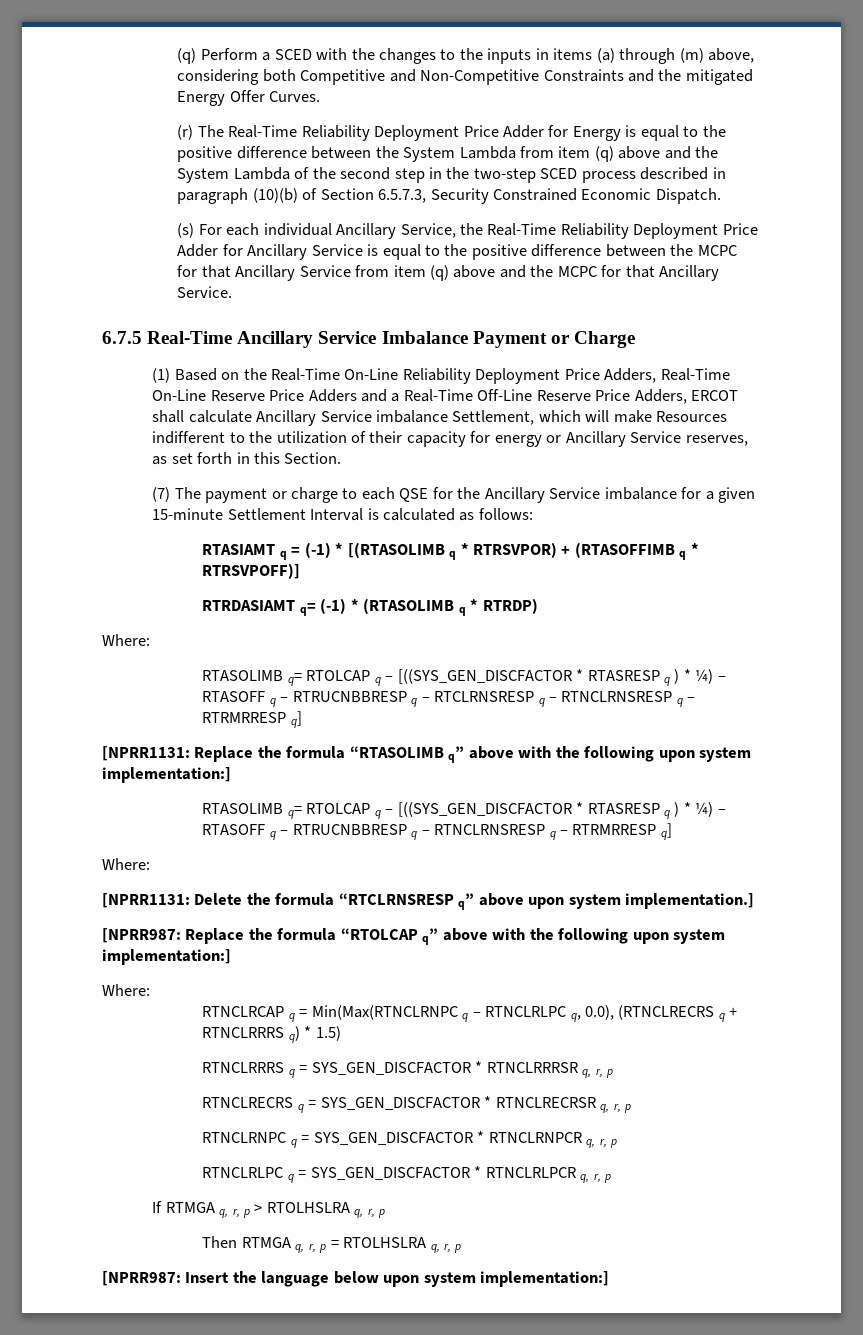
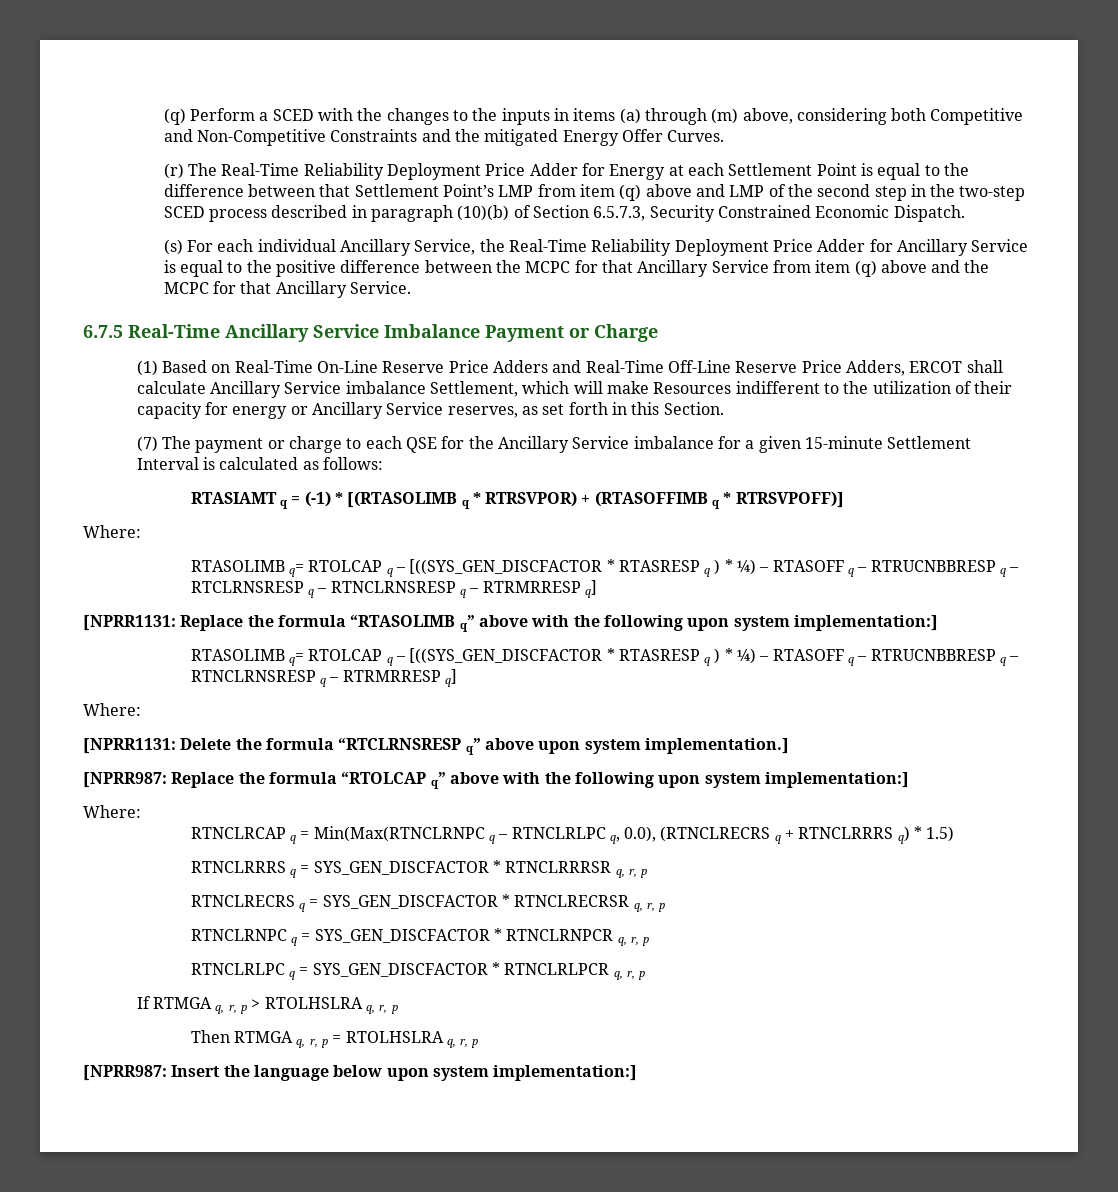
- (r) The Real-Time Reliability Deployment Price Adder for Energy is equal to the positive difference between the System Lambda from item (q) above and the System Lambda of the second step in the two-step SCED process described in paragraph (10)(b) of Section 6.5.7.3, Security Constrained Economic Dispatch.
+ (r) The Real-Time Reliability Deployment Price Adder for Energy at each Settlement Point is equal to the difference between that Settlement Point’s LMP from item (q) above and LMP of the second step in the two-step SCED process described in paragraph (10)(b) of Section 6.5.7.3, Security Constrained Economic Dispatch.
- (1) Based on the Real-Time On-Line Reliability Deployment Price Adders, Real-Time On-Line Reserve Price Adders and a Real-Time Off-Line Reserve Price Adders, ERCOT shall calculate Ancillary Service imbalance Settlement, which will make Resources indifferent to the utilization of their capacity for energy or Ancillary Service reserves, as set forth in this Section.
+ (1) Based on Real-Time On-Line Reserve Price Adders and Real-Time Off-Line Reserve Price Adders, ERCOT shall calculate Ancillary Service imbalance Settlement, which will make Resources indifferent to the utilization of their capacity for energy or Ancillary Service reserves, as set forth in this Section.
- RTRDASIAMT q= (-1) * (RTASOLIMB q * RTRDP)

